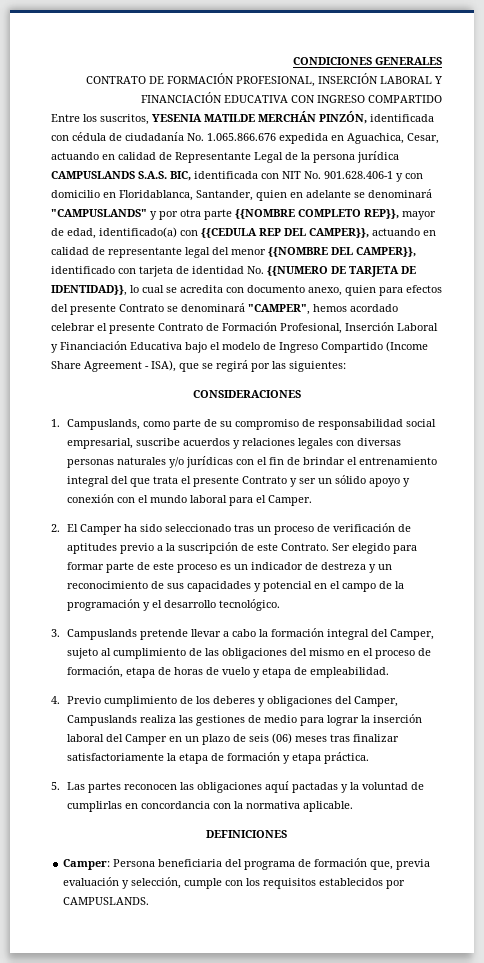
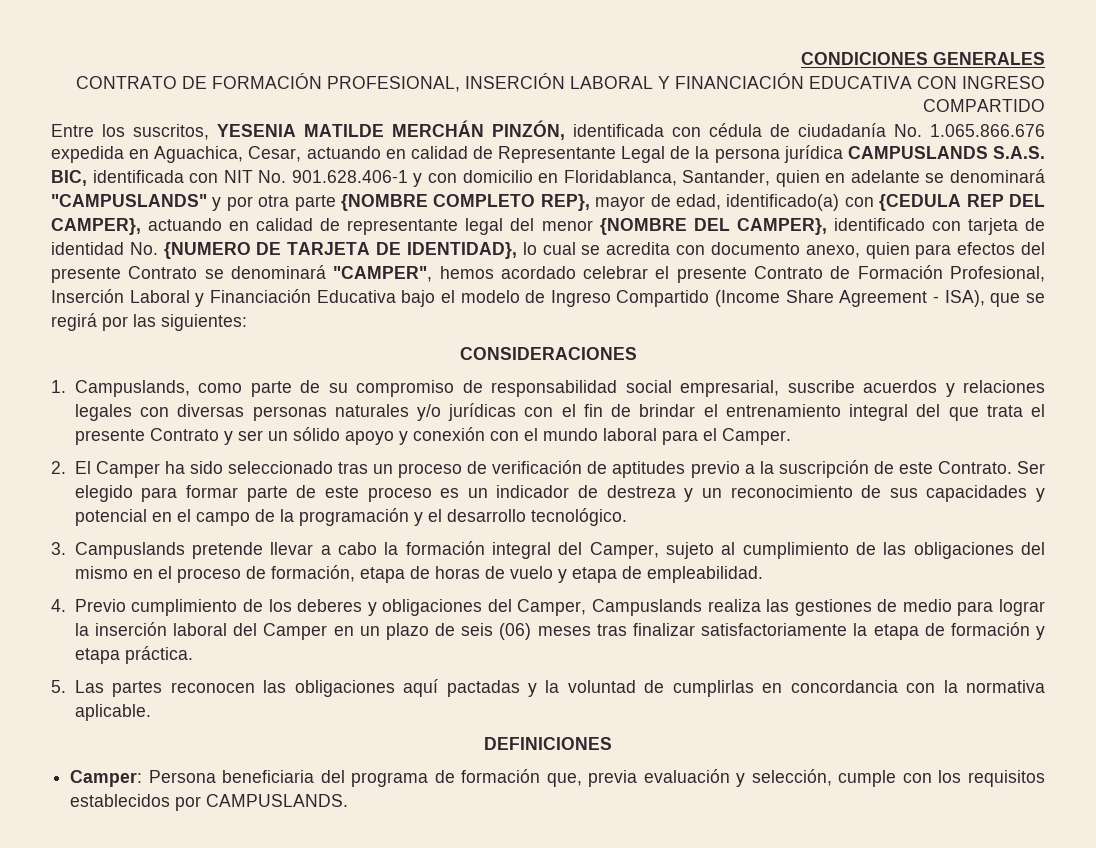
- Entre los suscritos, YESENIA MATILDE MERCHÁN PINZÓN, identificada con cédula de ciudadanía No. 1.065.866.676 expedida en Aguachica, Cesar, actuando en calidad de Representante Legal de la persona jurídica CAMPUSLANDS S.A.S. BIC, identificada con NIT No. 901.628.406-1 y con domicilio en Floridablanca, Santander, quien en adelante se denominará "CAMPUSLANDS" y por otra parte {{NOMBRE COMPLETO REP}}, mayor de edad, identificado(a) con {{CEDULA REP DEL CAMPER}}, actuando en calidad de representante legal del menor {{NOMBRE DEL CAMPER}}, identificado con tarjeta de identidad No. {{NUMERO DE TARJETA DE IDENTIDAD}}, lo cual se acredita con documento anexo, quien para efectos del presente Contrato se denominará "CAMPER", hemos acordado celebrar el presente Contrato de Formación Profesional, Inserción Laboral y Financiación Educativa bajo el modelo de Ingreso Compartido (Income Share Agreement - ISA), que se regirá por las siguientes:
+ Entre los suscritos, YESENIA MATILDE MERCHÁN PINZÓN, identificada con cédula de ciudadanía No. 1.065.866.676 expedida en Aguachica, Cesar, actuando en calidad de Representante Legal de la persona jurídica CAMPUSLANDS S.A.S. BIC, identificada con NIT No. 901.628.406-1 y con domicilio en Floridablanca, Santander, quien en adelante se denominará "CAMPUSLANDS" y por otra parte {NOMBRE COMPLETO REP}, mayor de edad, identificado(a) con {CEDULA REP DEL CAMPER}, actuando en calidad de representante legal del menor {NOMBRE DEL CAMPER}, identificado con tarjeta de identidad No. {NUMERO DE TARJETA DE IDENTIDAD}, lo cual se acredita con documento anexo, quien para efectos del presente Contrato se denominará "CAMPER", hemos acordado celebrar el presente Contrato de Formación Profesional, Inserción Laboral y Financiación Educativa bajo el modelo de Ingreso Compartido (Income Share Agreement - ISA), que se regirá por las siguientes:

